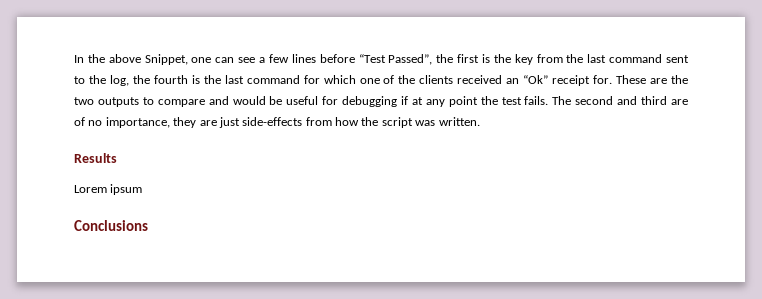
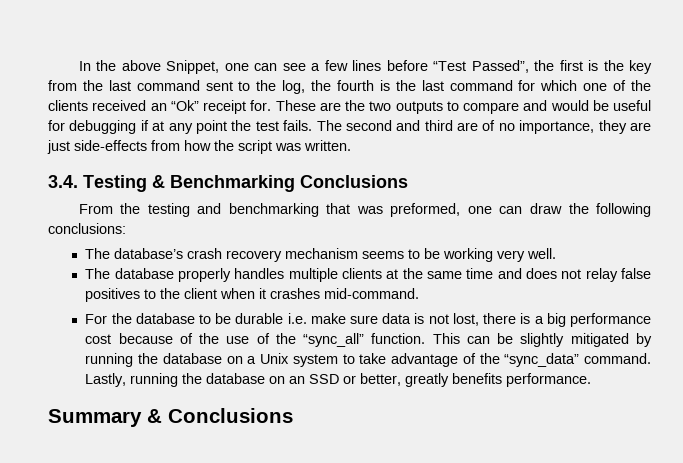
- Results
- Lorem ipsum
- Conclusions
+ 3.4. Testing & Benchmarking Conclusions
+ From the testing and benchmarking that was preformed, one can draw the following conclusions:
+ The database’s crash recovery mechanism seems to be working very well.
+ The database properly handles multiple clients at the same time and does not relay false positives to the client when it crashes mid-command.
+ For the database to be durable i.e. make sure data is not lost, there is a big performance cost because of the use of the “sync_all” function. This can be slightly mitigated by running the database on a Unix system to take advantage of the “sync_data” command. Lastly, running the database on an SSD or better, greatly benefits performance.
+ Summary & Conclusions

